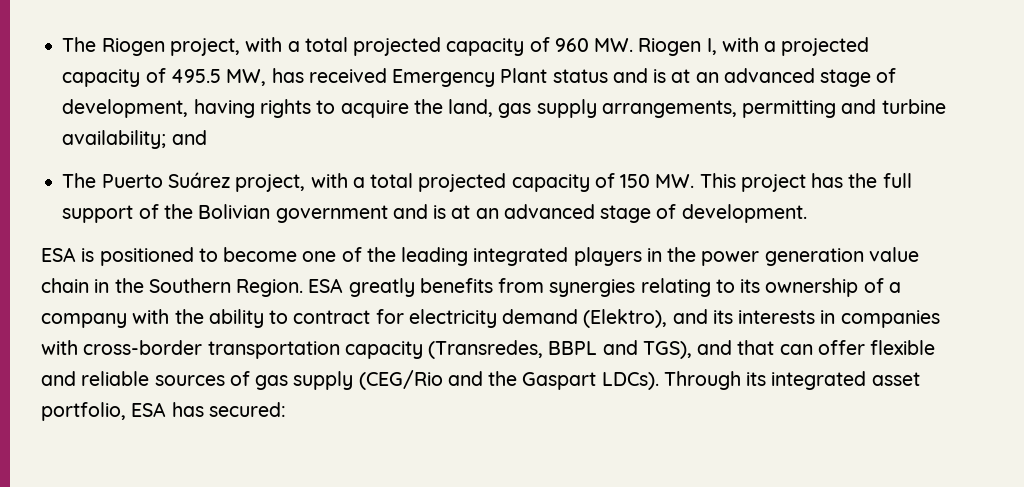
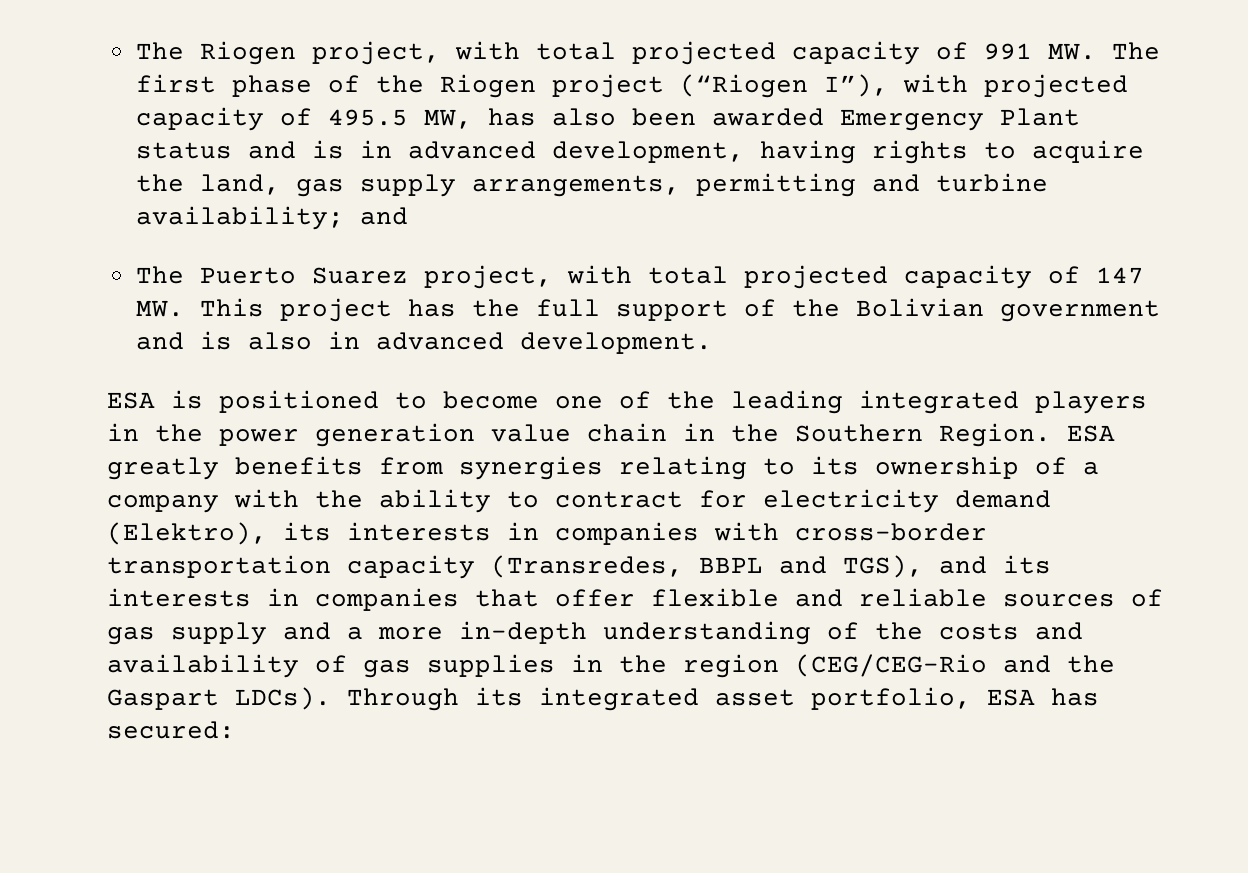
- The Riogen project, with a total projected capacity of 960 MW. Riogen I, with a projected capacity of 495.5 MW, has received Emergency Plant status and is at an advanced stage of development, having rights to acquire the land, gas supply arrangements, permitting and turbine availability; and
+ The Riogen project, with total projected capacity of 991 MW. The first phase of the Riogen project (“Riogen I”), with projected capacity of 495.5 MW, has also been awarded Emergency Plant status and is in advanced development, having rights to acquire the land, gas supply arrangements, permitting and turbine availability; and
- The Puerto Suárez project, with a total projected capacity of 150 MW. This project has the full support of the Bolivian government and is at an advanced stage of development.
+ The Puerto Suarez project, with total projected capacity of 147 MW. This project has the full support of the Bolivian government and is also in advanced development.
- ESA greatly benefits from synergies relating to its ownership of a company with the ability to contract for electricity demand (Elektro), and its interests in companies with cross-border transportation capacity (Transredes, BBPL and TGS), and that can offer flexible and reliable sources of gas supply (CEG/Rio and the Gaspart LDCs).
+ ESA greatly benefits from synergies relating to its ownership of a company with the ability to contract for electricity demand (Elektro), its interests in companies with cross-border transportation capacity (Transredes, BBPL and TGS), and its interests in companies that offer flexible and reliable sources of gas supply and a more in-depth understanding of the costs and availability of gas supplies in the region (CEG/CEG-Rio and the Gaspart LDCs).

